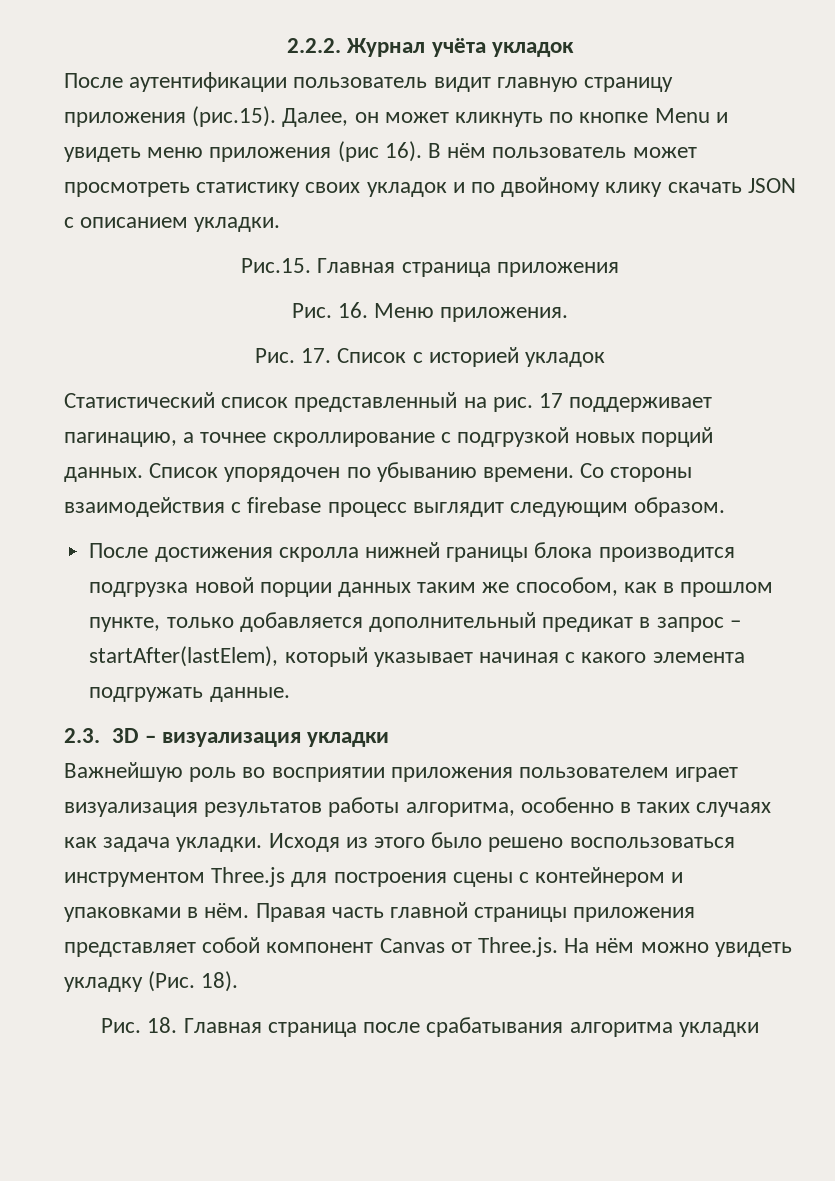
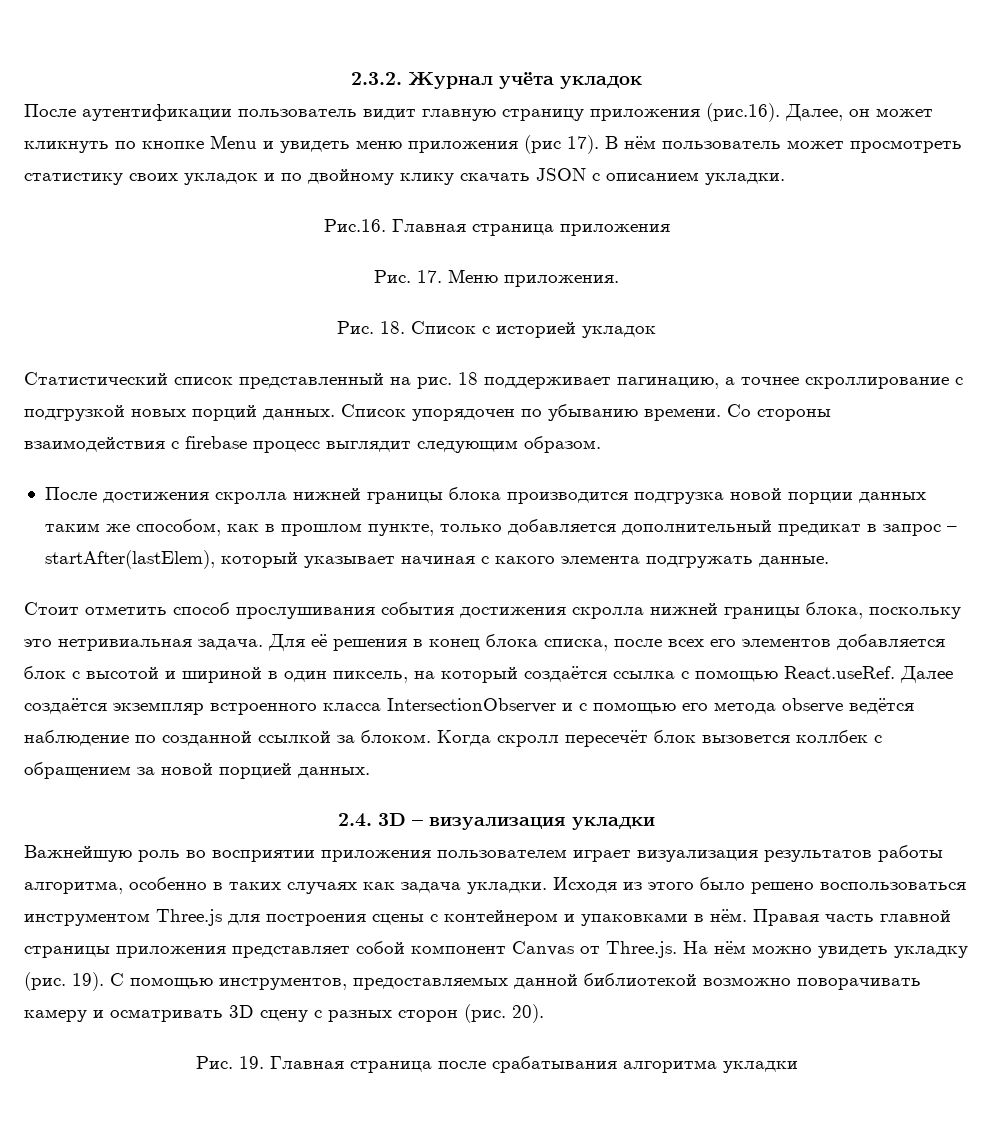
- 2.2.2. Журнал учёта укладок
+ 2.3.2. Журнал учёта укладок
- После аутентификации пользователь видит главную страницу приложения (рис.15). Далее, он может кликнуть по кнопке Menu и увидеть меню приложения (рис 16).
+ После аутентификации пользователь видит главную страницу приложения (рис.16). Далее, он может кликнуть по кнопке Menu и увидеть меню приложения (рис 17).
- Рис.15. Главная страница приложения
+ Рис.16. Главная страница приложения
- Рис. 16. Меню приложения.
+ Рис. 17. Меню приложения.
- Рис. 17. Список с историей укладок
+ Рис. 18. Список с историей укладок
- 17 поддерживает пагинацию, а точнее скроллирование с подгрузкой новых порций данных.
+ 18 поддерживает пагинацию, а точнее скроллирование с подгрузкой новых порций данных.
- 2.3. 3D – визуализация укладки
+ Стоит отметить способ прослушивания события достижения скролла нижней границы блока, поскольку это нетривиальная задача. Для её решения в конец блока списка, после всех его элементов добавляется блок с высотой и шириной в один пиксель, на который создаётся ссылка с помощью React.useRef. Далее создаётся экземпляр встроенного класса IntersectionObserver и с помощью его метода observe ведётся наблюдение по созданной ссылкой за блоком. Когда скролл пересечёт блок вызовется коллбек с обращением за новой порцией данных.
+ 2.4. 3D – визуализация укладки
- Правая часть главной страницы приложения представляет собой компонент Canvas от Three.js. На нём можно увидеть укладку (Рис. 18).
- Рис. 18. Главная страница после срабатывания алгоритма укладки
+ Правая часть главной страницы приложения представляет собой компонент Canvas от Three.js. На нём можно увидеть укладку (рис. 19). С помощью инструментов, предоставляемых данной библиотекой возможно поворачивать камеру и осматривать 3D сцену с разных сторон (рис. 20).
+ Рис. 19. Главная страница после срабатывания алгоритма укладки

